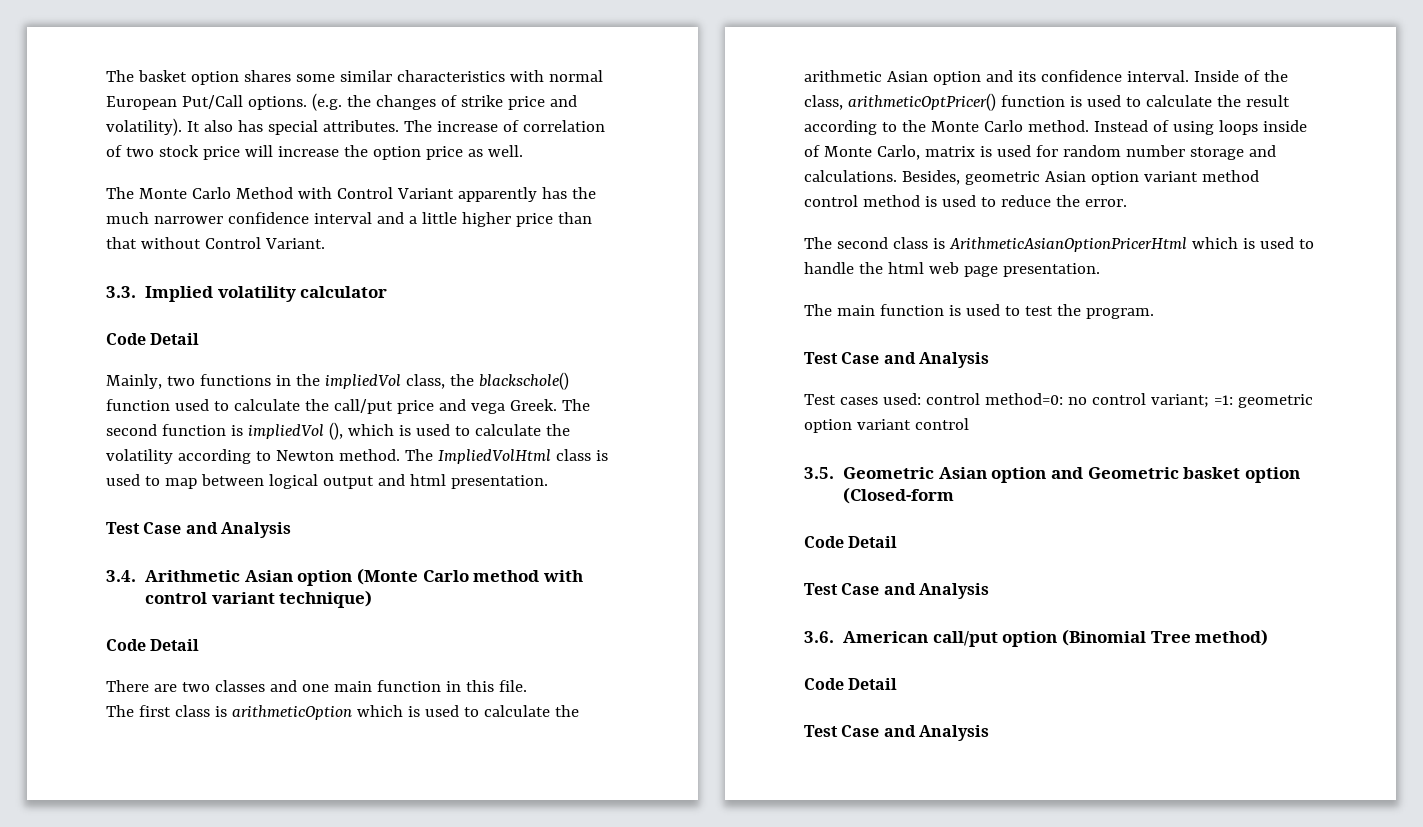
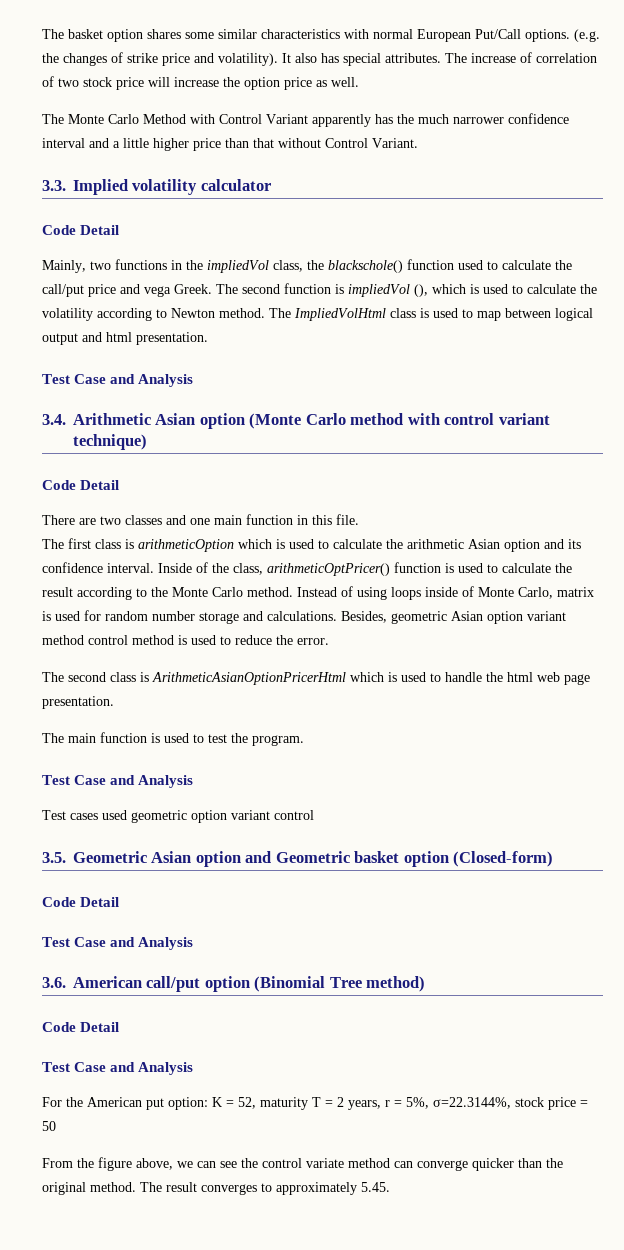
- Test cases used: control method=0: no control variant; =1: geometric option variant control
+ Test cases used geometric option variant control
- 3.5. Geometric Asian option and Geometric basket option (Closed-form
+ 3.5. Geometric Asian option and Geometric basket option (Closed-form)
+ For the American put option: K = 52, maturity T = 2 years, r = 5%, σ=22.3144%, stock price = 50
+ From the figure above, we can see the control variate method can converge quicker than the original method. The result converges to approximately 5.45.

